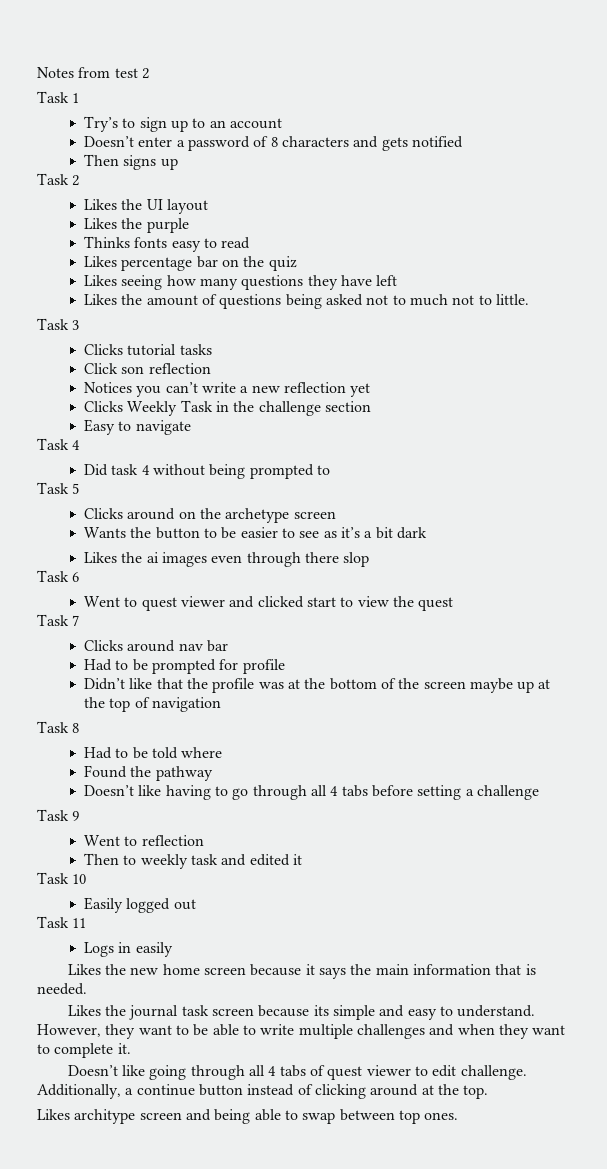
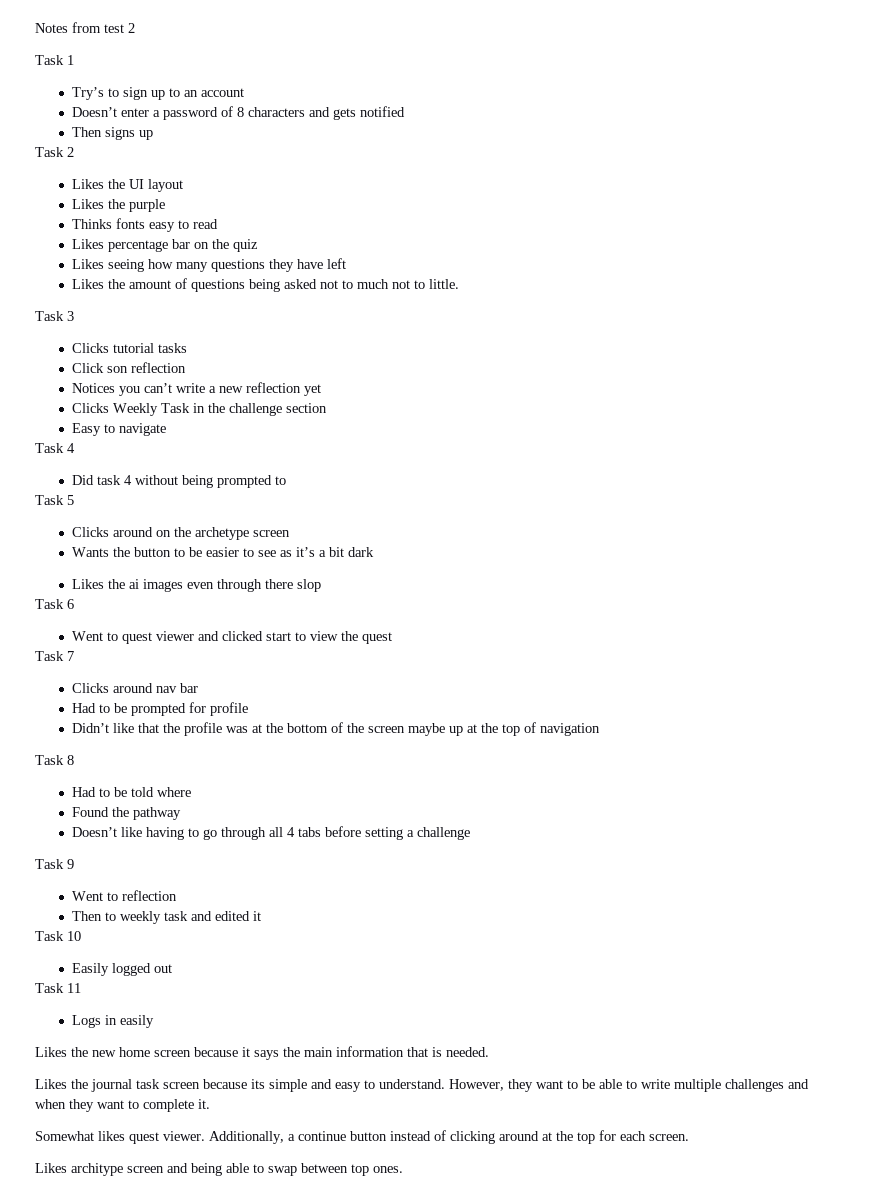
- Doesn’t like going through all 4 tabs of quest viewer to edit challenge.
+ Somewhat likes quest viewer.
- Additionally, a continue button instead of clicking around at the top.
+ Additionally, a continue button instead of clicking around at the top for each screen.

